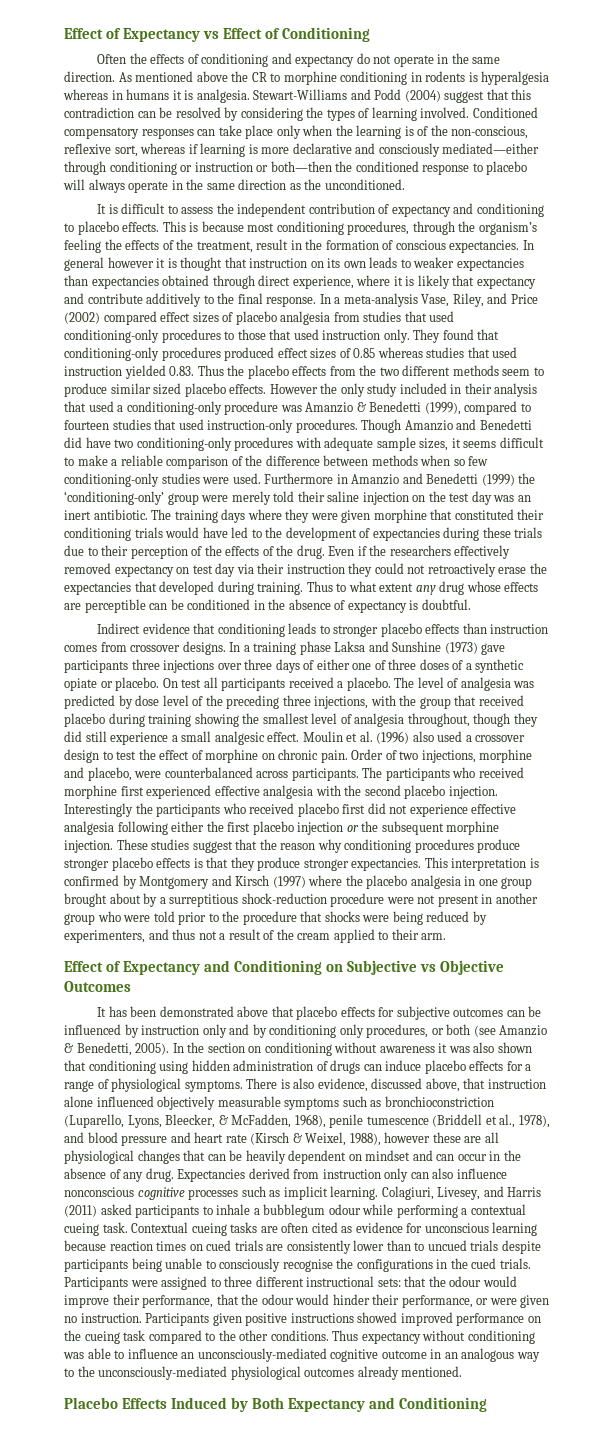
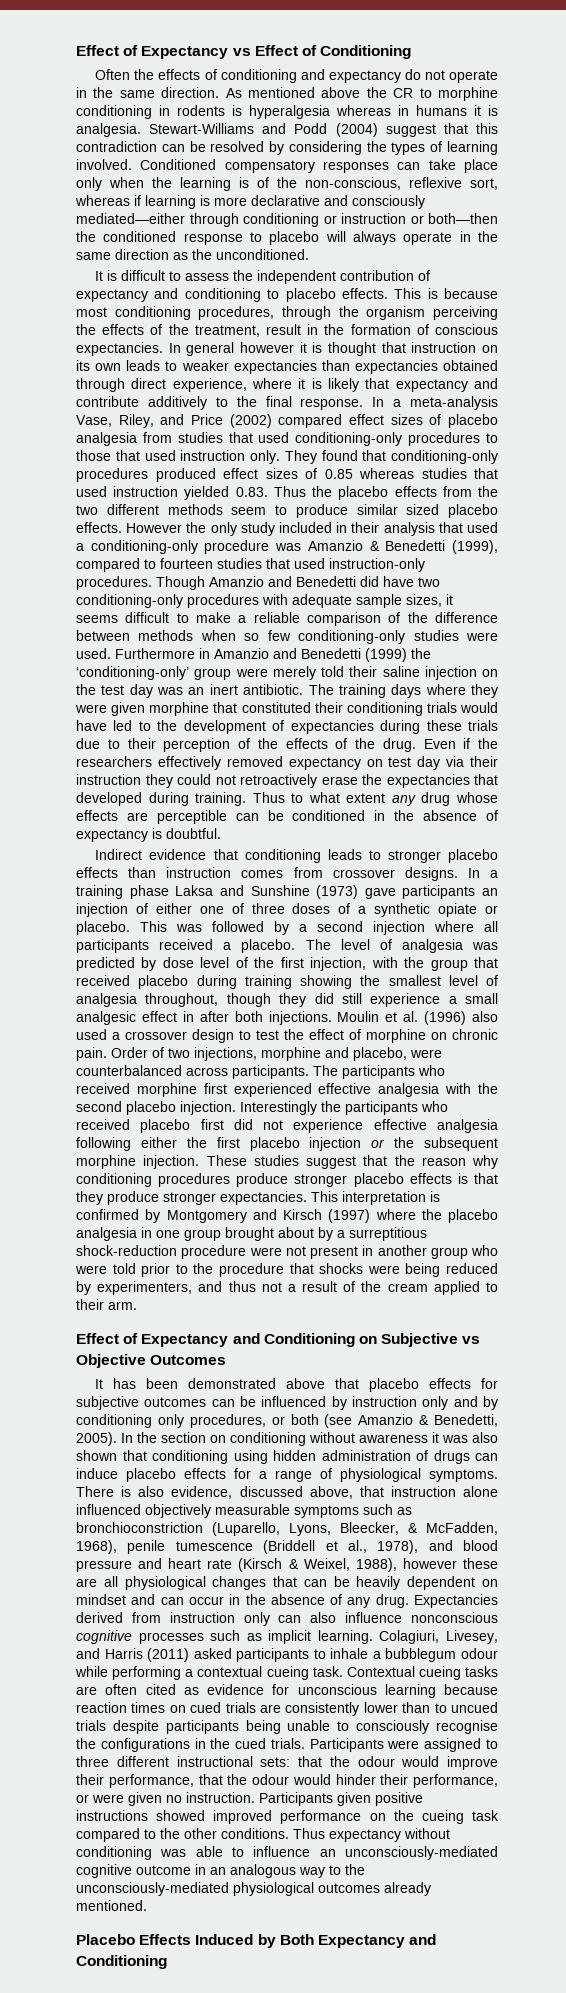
- This is because most conditioning procedures, through the organism’s feeling the effects of the treatment, result in the formation of conscious expectancies.
+ This is because most conditioning procedures, through the organism perceiving the effects of the treatment, result in the formation of conscious expectancies.
- In a training phase Laksa and Sunshine (1973) gave participants three injections over three days of either one of three doses of a synthetic opiate or placebo.
+ In a training phase Laksa and Sunshine (1973) gave participants an injection of either one of three doses of a synthetic opiate or placebo.
- On test all participants received a placebo.
+ This was followed by a second injection where all participants received a placebo.
- The level of analgesia was predicted by dose level of the preceding three injections, with the group that received placebo during training showing the smallest level of analgesia throughout, though they did still experience a small analgesic effect.
+ The level of analgesia was predicted by dose level of the first injection, with the group that received placebo during training showing the smallest level of analgesia throughout, though they did still experience a small analgesic effect in after both injections.

